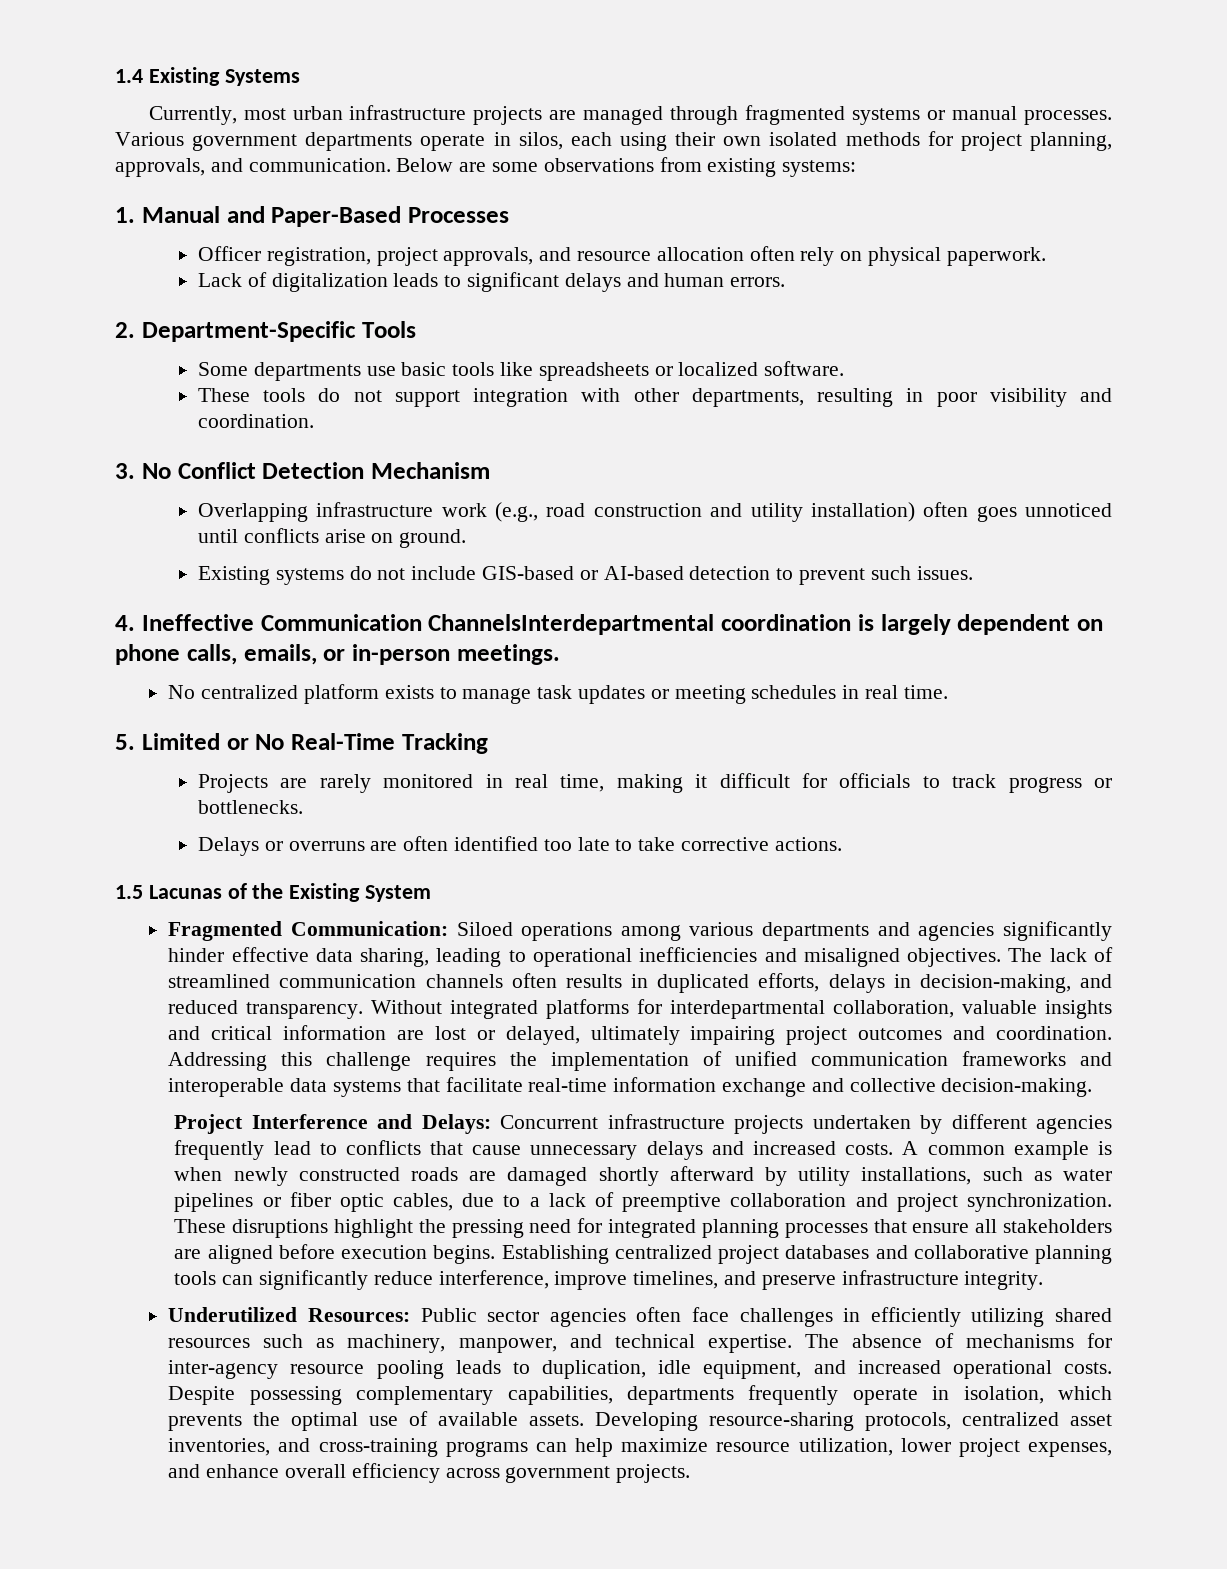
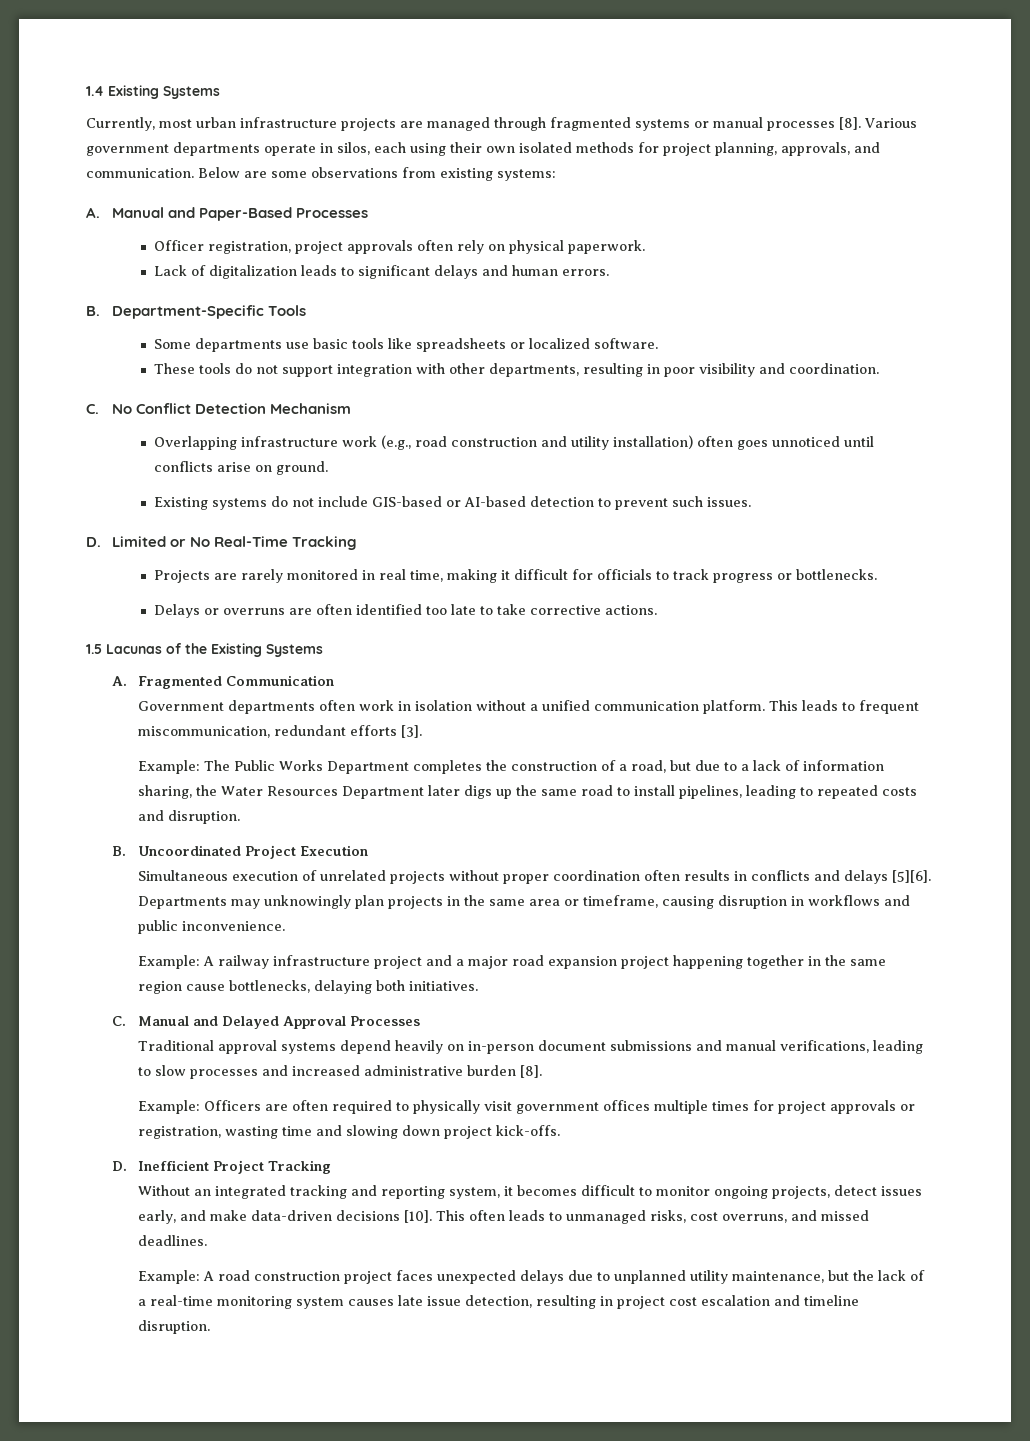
- Currently, most urban infrastructure projects are managed through fragmented systems or manual processes.
+ Currently, most urban infrastructure projects are managed through fragmented systems or manual processes [8].
- 1. Manual and Paper-Based Processes
+ A. Manual and Paper-Based Processes
- Officer registration, project approvals, and resource allocation often rely on physical paperwork.
+ Officer registration, project approvals often rely on physical paperwork.
- 2. Department-Specific Tools
+ B. Department-Specific Tools
- 3. No Conflict Detection Mechanism
+ C. No Conflict Detection Mechanism
- 4. Ineffective Communication ChannelsInterdepartmental coordination is largely dependent on phone calls, emails, or in-person meetings.
- No centralized platform exists to manage task updates or meeting schedules in real time.
- 5. Limited or No Real-Time Tracking
+ D. Limited or No Real-Time Tracking
- 1.5 Lacunas of the Existing System
- Fragmented Communication: Siloed operations among various departments and agencies significantly hinder effective data sharing, leading to operational inefficiencies and misaligned objectives. The lack of streamlined communication channels often results in duplicated efforts, delays in decision-making, and reduced transparency. Without integrated platforms for interdepartmental collaboration, valuable insights and critical information are lost or delayed, ultimately impairing project outcomes and coordination. Addressing this challenge requires the implementation of unified communication frameworks and interoperable data systems that facilitate real-time information exchange and collective decision-making.
- Project Interference and Delays: Concurrent infrastructure projects undertaken by different agencies frequently lead to conflicts that cause unnecessary delays and increased costs. A common example is when newly constructed roads are damaged shortly afterward by utility installations, such as water pipelines or fiber optic cables, due to a lack of preemptive collaboration and project synchronization. These disruptions highlight the pressing need for integrated planning processes that ensure all stakeholders are aligned before execution begins. Establishing centralized project databases and collaborative planning tools can significantly reduce interference, improve timelines, and preserve infrastructure integrity.
- Underutilized Resources: Public sector agencies often face challenges in efficiently utilizing shared resources such as machinery, manpower, and technical expertise. The absence of mechanisms for inter-agency resource pooling leads to duplication, idle equipment, and increased operational costs. Despite possessing complementary capabilities, departments frequently operate in isolation, which prevents the optimal use of available assets. Developing resource-sharing protocols, centralized asset inventories, and cross-training programs can help maximize resource utilization, lower project expenses, and enhance overall efficiency across government projects.
+ 1.5 Lacunas of the Existing Systems
+ A. Fragmented Communication
+ Government departments often work in isolation without a unified communication platform. This leads to frequent miscommunication, redundant efforts [3].
+ Example: The Public Works Department completes the construction of a road, but due to a lack of information sharing, the Water Resources Department later digs up the same road to install pipelines, leading to repeated costs and disruption.
+ B. Uncoordinated Project Execution
+ Simultaneous execution of unrelated projects without proper coordination often results in conflicts and delays [5][6]. Departments may unknowingly plan projects in the same area or timeframe, causing disruption in workflows and public inconvenience.
+ Example: A railway infrastructure project and a major road expansion project happening together in the same region cause bottlenecks, delaying both initiatives.
+ C. Manual and Delayed Approval Processes
+ Traditional approval systems depend heavily on in-person document submissions and manual verifications, leading to slow processes and increased administrative burden [8].
+ Example: Officers are often required to physically visit government offices multiple times for project approvals or registration, wasting time and slowing down project kick-offs.
+ D. Inefficient Project Tracking
+ Without an integrated tracking and reporting system, it becomes difficult to monitor ongoing projects, detect issues early, and make data-driven decisions [10]. This often leads to unmanaged risks, cost overruns, and missed deadlines.
+ Example: A road construction project faces unexpected delays due to unplanned utility maintenance, but the lack of a real-time monitoring system causes late issue detection, resulting in project cost escalation and timeline disruption.

